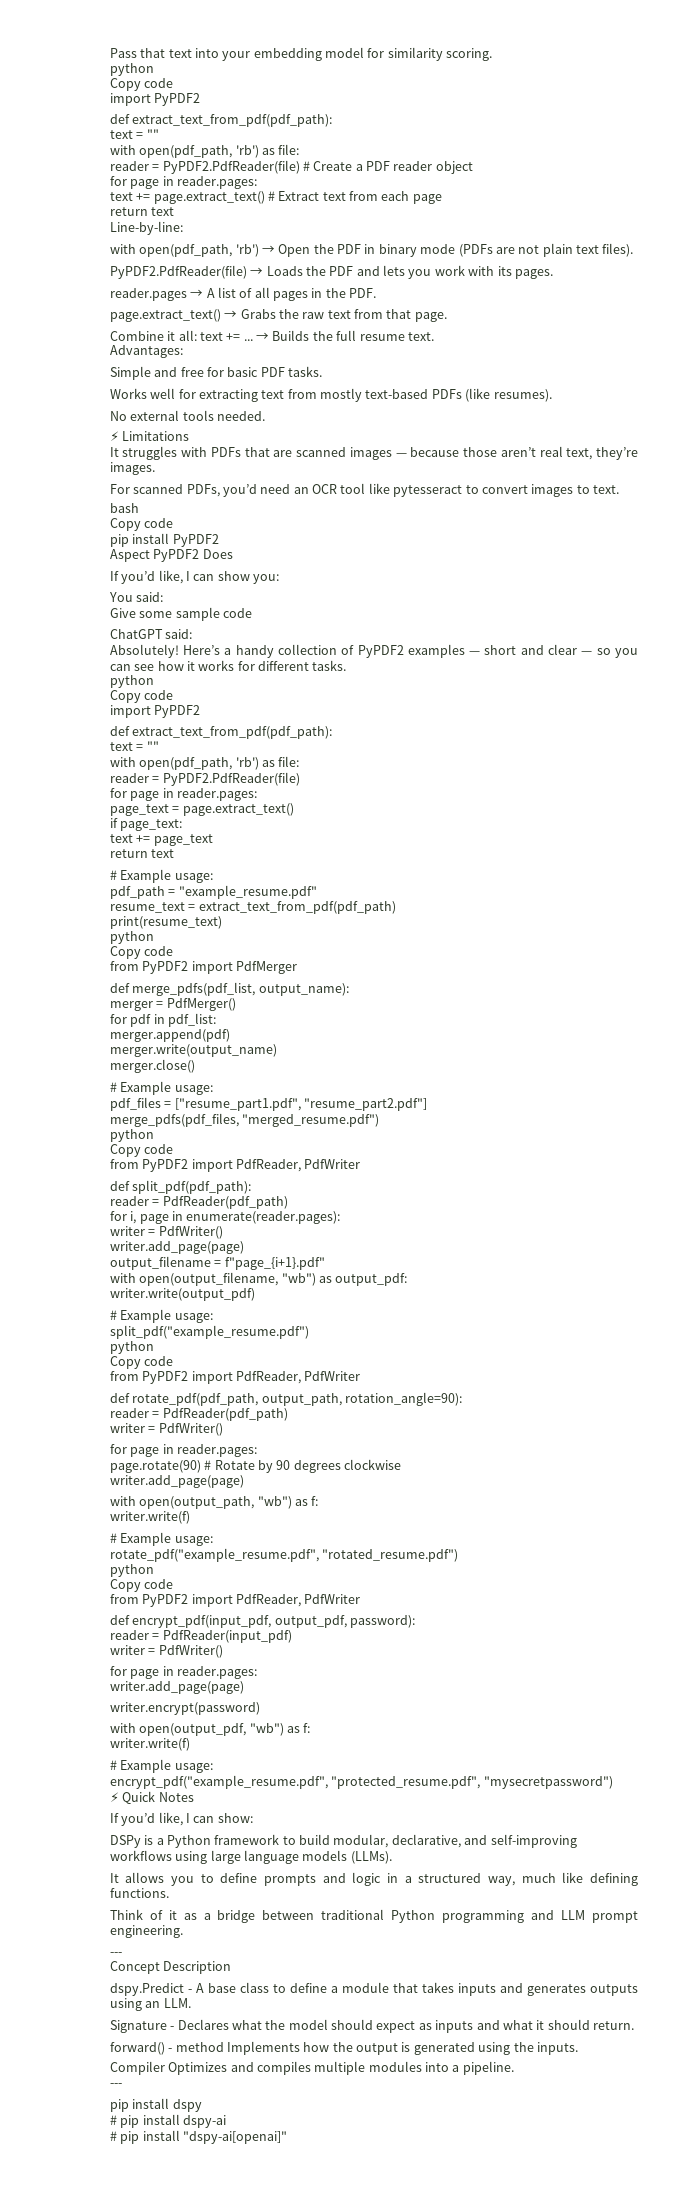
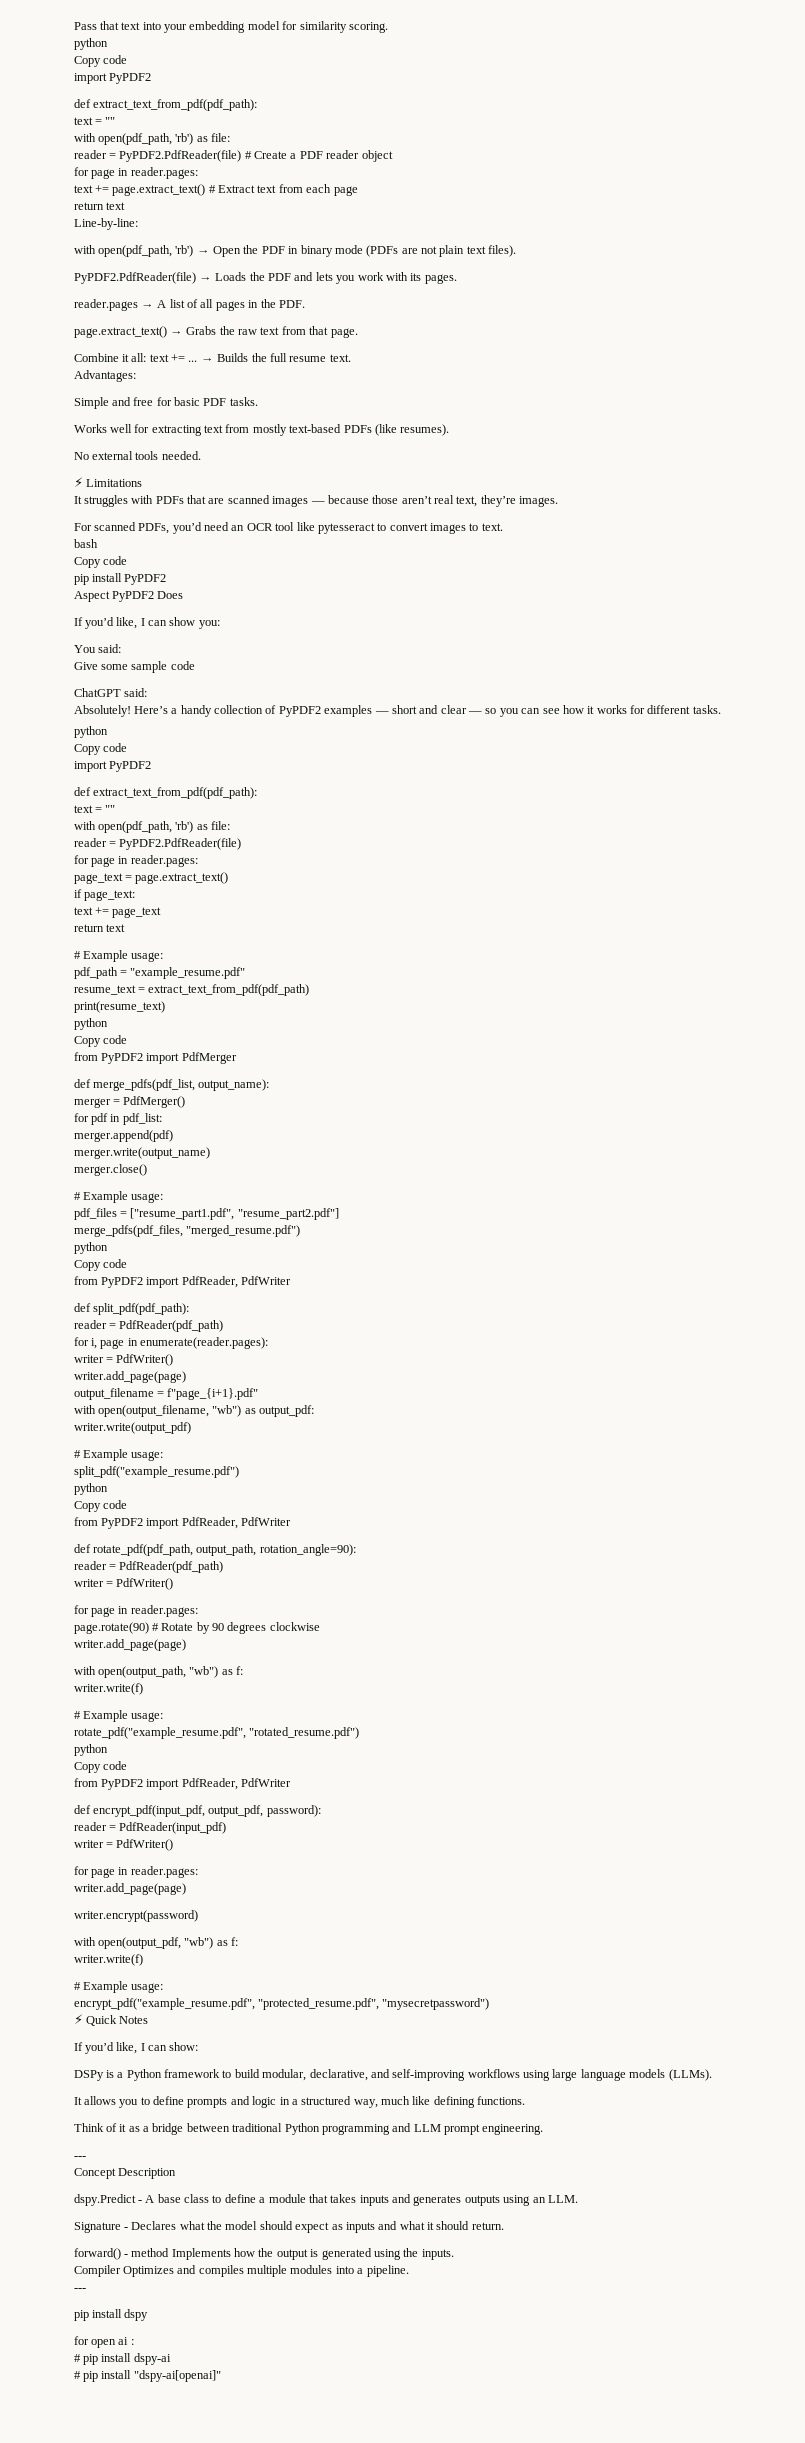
+ for open ai :

